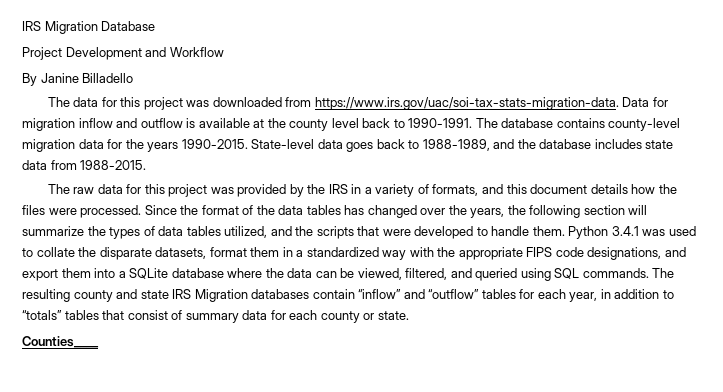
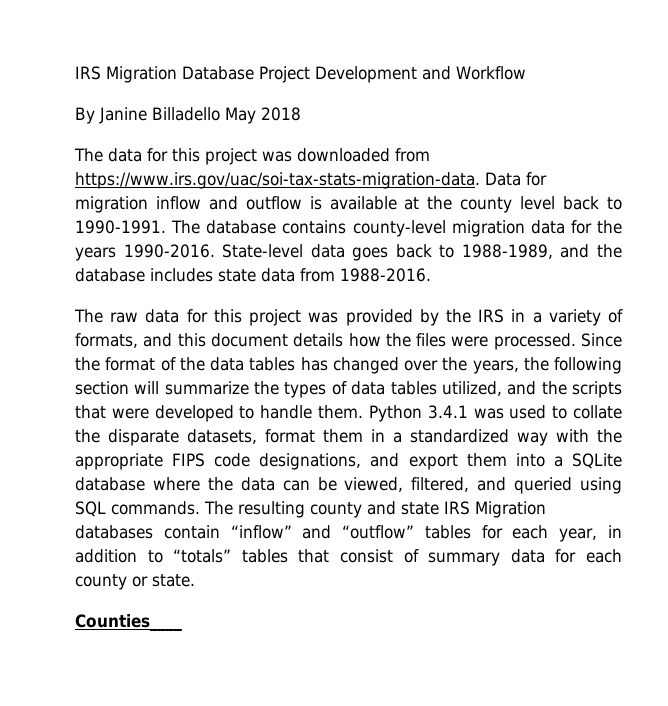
- IRS Migration Database
- Project Development and Workflow
+ IRS Migration Database Project Development and Workflow
- By Janine Billadello
+ By Janine Billadello May 2018
- The database contains county-level migration data for the years 1990-2015.
+ The database contains county-level migration data for the years 1990-2016.
- State-level data goes back to 1988-1989, and the database includes state data from 1988-2015.
+ State-level data goes back to 1988-1989, and the database includes state data from 1988-2016.

